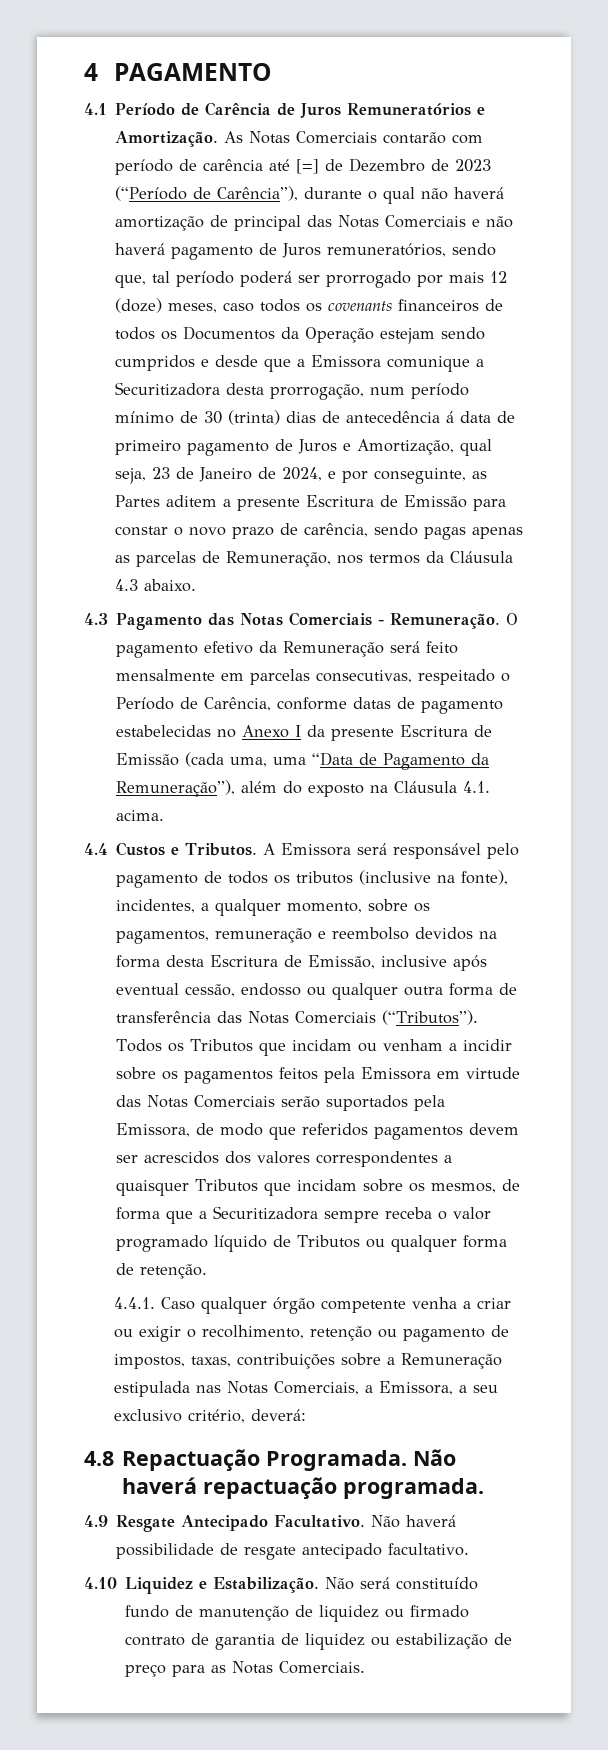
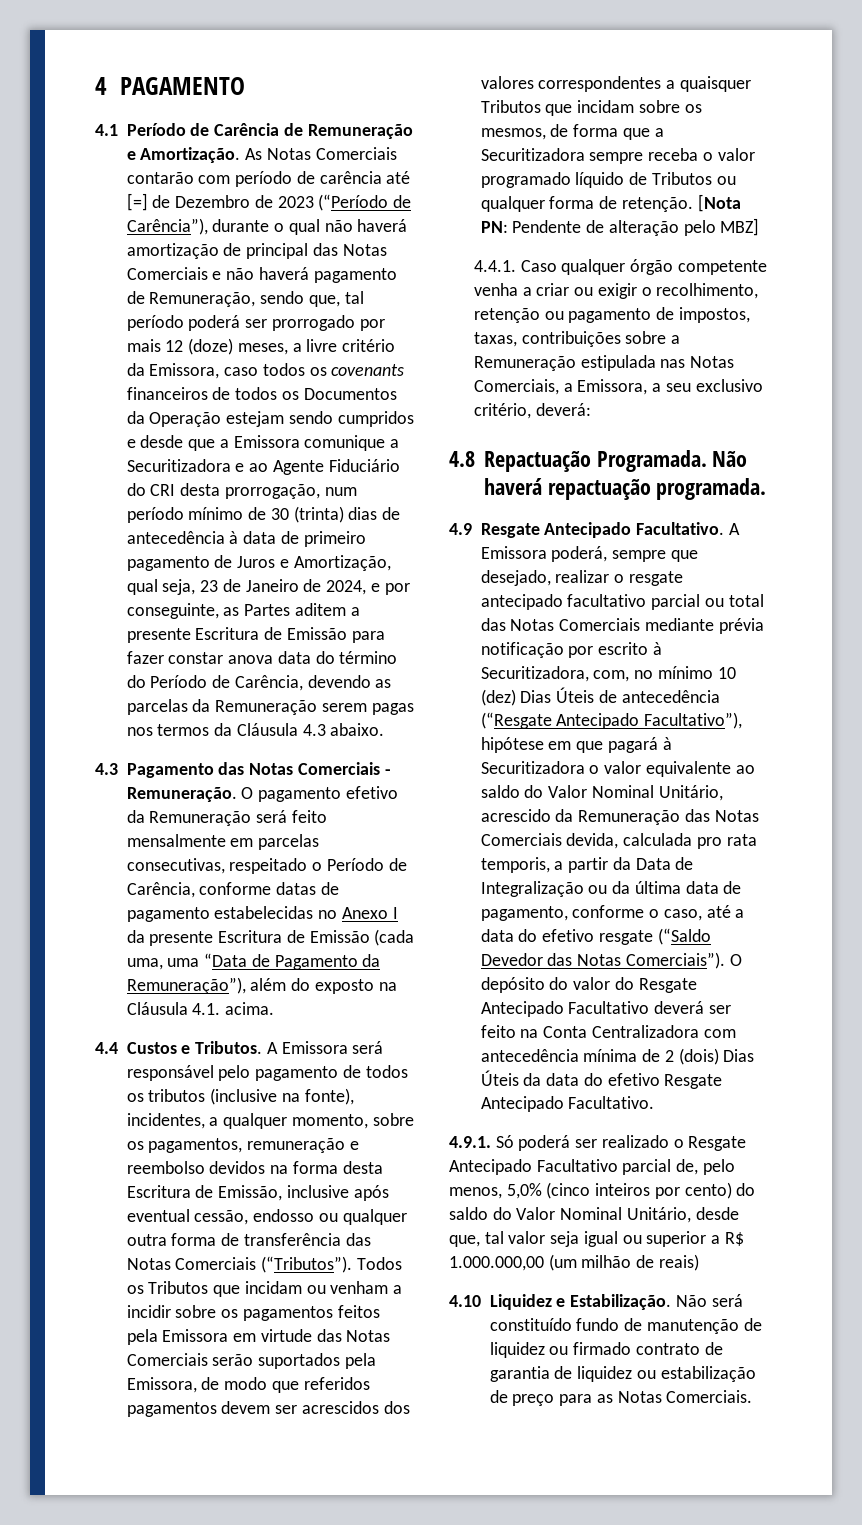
- 4.1 Período de Carência de Juros Remuneratórios e Amortização.
+ 4.1 Período de Carência de Remuneração e Amortização.
- As Notas Comerciais contarão com período de carência até [=] de Dezembro de 2023 (“Período de Carência”), durante o qual não haverá amortização de principal das Notas Comerciais e não haverá pagamento de Juros remuneratórios, sendo que, tal período poderá ser prorrogado por mais 12 (doze) meses, caso todos os covenants financeiros de todos os Documentos da Operação estejam sendo cumpridos e desde que a Emissora comunique a Securitizadora desta prorrogação, num período mínimo de 30 (trinta) dias de antecedência á data de primeiro pagamento de Juros e Amortização, qual seja, 23 de Janeiro de 2024, e por conseguinte, as Partes aditem a presente Escritura de Emissão para constar o novo prazo de carência, sendo pagas apenas as parcelas de Remuneração, nos termos da Cláusula 4.3 abaixo.
+ As Notas Comerciais contarão com período de carência até [=] de Dezembro de 2023 (“Período de Carência”), durante o qual não haverá amortização de principal das Notas Comerciais e não haverá pagamento de Remuneração, sendo que, tal período poderá ser prorrogado por mais 12 (doze) meses, a livre critério da Emissora, caso todos os covenants financeiros de todos os Documentos da Operação estejam sendo cumpridos e desde que a Emissora comunique a Securitizadora e ao Agente Fiduciário do CRI desta prorrogação, num período mínimo de 30 (trinta) dias de antecedência à data de primeiro pagamento de Juros e Amortização, qual seja, 23 de Janeiro de 2024, e por conseguinte, as Partes aditem a presente Escritura de Emissão para fazer constar anova data do término do Período de Carência, devendo as parcelas da Remuneração serem pagas nos termos da Cláusula 4.3 abaixo.
+ [Nota PN: Pendente de alteração pelo MBZ]
- Não haverá possibilidade de resgate antecipado facultativo.
+ A Emissora poderá, sempre que desejado, realizar o resgate antecipado facultativo parcial ou total das Notas Comerciais mediante prévia notificação por escrito à Securitizadora, com, no mínimo 10 (dez) Dias Úteis de antecedência (“Resgate Antecipado Facultativo”), hipótese em que pagará à Securitizadora o valor equivalente ao saldo do Valor Nominal Unitário, acrescido da Remuneração das Notas Comerciais devida, calculada pro rata temporis, a partir da Data de Integralização ou da última data de pagamento, conforme o caso, até a data do efetivo resgate (“Saldo Devedor das Notas Comerciais”). O depósito do valor do Resgate Antecipado Facultativo deverá ser feito na Conta Centralizadora com antecedência mínima de 2 (dois) Dias Úteis da data do efetivo Resgate Antecipado Facultativo.
+ 4.9.1. Só poderá ser realizado o Resgate Antecipado Facultativo parcial de, pelo menos, 5,0% (cinco inteiros por cento) do saldo do Valor Nominal Unitário, desde que, tal valor seja igual ou superior a R$ 1.000.000,00 (um milhão de reais)

